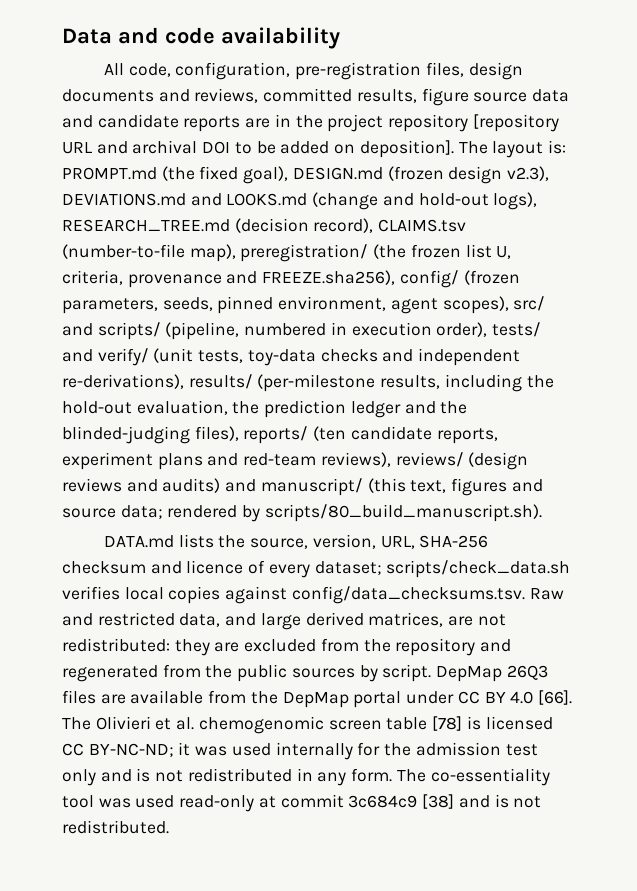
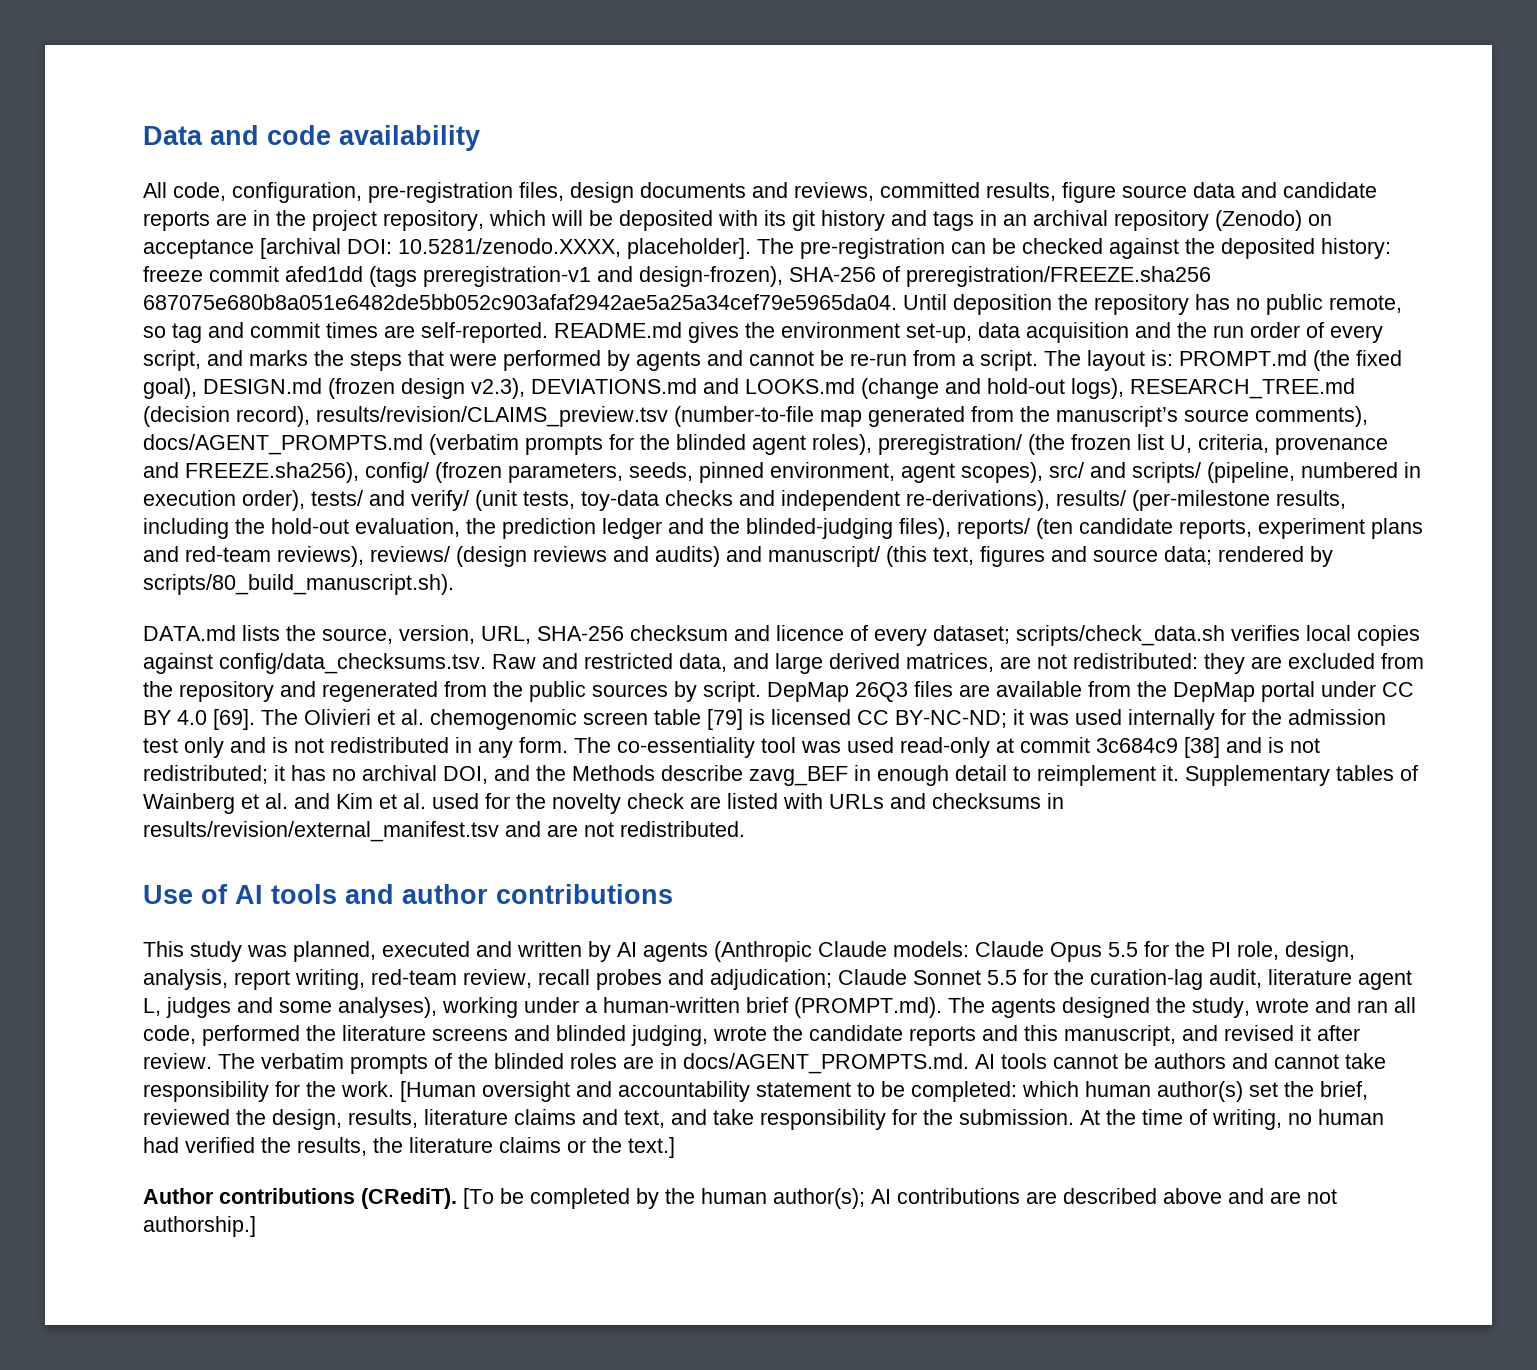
- All code, configuration, pre-registration files, design documents and reviews, committed results, figure source data and candidate reports are in the project repository [repository URL and archival DOI to be added on deposition].
+ All code, configuration, pre-registration files, design documents and reviews, committed results, figure source data and candidate reports are in the project repository, which will be deposited with its git history and tags in an archival repository (Zenodo) on acceptance [archival DOI: 10.5281/zenodo.XXXX, placeholder]. The pre-registration can be checked against the deposited history: freeze commit afed1dd (tags preregistration-v1 and design-frozen), SHA-256 of preregistration/FREEZE.sha256 687075e680b8a051e6482de5bb052c903afaf2942ae5a25a34cef79e5965da04. Until deposition the repository has no public remote, so tag and commit times are self-reported. README.md gives the environment set-up, data acquisition and the run order of every script, and marks the steps that were performed by agents and cannot be re-run from a script.
- PROMPT.md (the fixed goal), DESIGN.md (frozen design v2.3), DEVIATIONS.md and LOOKS.md (change and hold-out logs), RESEARCH_TREE.md (decision record), CLAIMS.tsv (number-to-file map), preregistration/ (the frozen list U, criteria, provenance and FREEZE.sha256), config/ (frozen parameters, seeds, pinned environment, agent scopes), src/ and scripts/ (pipeline, numbered in execution order), tests/ and verify/ (unit tests, toy-data checks and independent re-derivations), results/ (per-milestone results, including the hold-out evaluation, the prediction ledger and the blinded-judging files), reports/ (ten candidate reports, experiment plans and red-team reviews), reviews/ (design reviews and audits) and manuscript/ (this text, figures and source data;
+ PROMPT.md (the fixed goal), DESIGN.md (frozen design v2.3), DEVIATIONS.md and LOOKS.md (change and hold-out logs), RESEARCH_TREE.md (decision record), results/revision/CLAIMS_preview.tsv (number-to-file map generated from the manuscript’s source comments), docs/AGENT_PROMPTS.md (verbatim prompts for the blinded agent roles), preregistration/ (the frozen list U, criteria, provenance and FREEZE.sha256), config/ (frozen parameters, seeds, pinned environment, agent scopes), src/ and scripts/ (pipeline, numbered in execution order), tests/ and verify/ (unit tests, toy-data checks and independent re-derivations), results/ (per-milestone results, including the hold-out evaluation, the prediction ledger and the blinded-judging files), reports/ (ten candidate reports, experiment plans and red-team reviews), reviews/ (design reviews and audits) and manuscript/ (this text, figures and source data;
- DepMap 26Q3 files are available from the DepMap portal under CC BY 4.0 [66].
+ DepMap 26Q3 files are available from the DepMap portal under CC BY 4.0 [69].
- The Olivieri et al. chemogenomic screen table [78] is licensed CC BY-NC-ND; it was used internally for the admission test only and is not redistributed in any form.
+ The Olivieri et al. chemogenomic screen table [79] is licensed CC BY-NC-ND; it was used internally for the admission test only and is not redistributed in any form.
- The co-essentiality tool was used read-only at commit 3c684c9 [38] and is not redistributed.
+ The co-essentiality tool was used read-only at commit 3c684c9 [38] and is not redistributed; it has no archival DOI, and the Methods describe zavg_BEF in enough detail to reimplement it. Supplementary tables of Wainberg et al. and Kim et al. used for the novelty check are listed with URLs and checksums in results/revision/external_manifest.tsv and are not redistributed.
+ Use of AI tools and author contributions
+ This study was planned, executed and written by AI agents (Anthropic Claude models: Claude Opus 5.5 for the PI role, design, analysis, report writing, red-team review, recall probes and adjudication; Claude Sonnet 5.5 for the curation-lag audit, literature agent L, judges and some analyses), working under a human-written brief (PROMPT.md). The agents designed the study, wrote and ran all code, performed the literature screens and blinded judging, wrote the candidate reports and this manuscript, and revised it after review. The verbatim prompts of the blinded roles are in docs/AGENT_PROMPTS.md. AI tools cannot be authors and cannot take responsibility for the work. [Human oversight and accountability statement to be completed: which human author(s) set the brief, reviewed the design, results, literature claims and text, and take responsibility for the submission. At the time of writing, no human had verified the results, the literature claims or the text.]
+ Author contributions (CRediT). [To be completed by the human author(s); AI contributions are described above and are not authorship.]

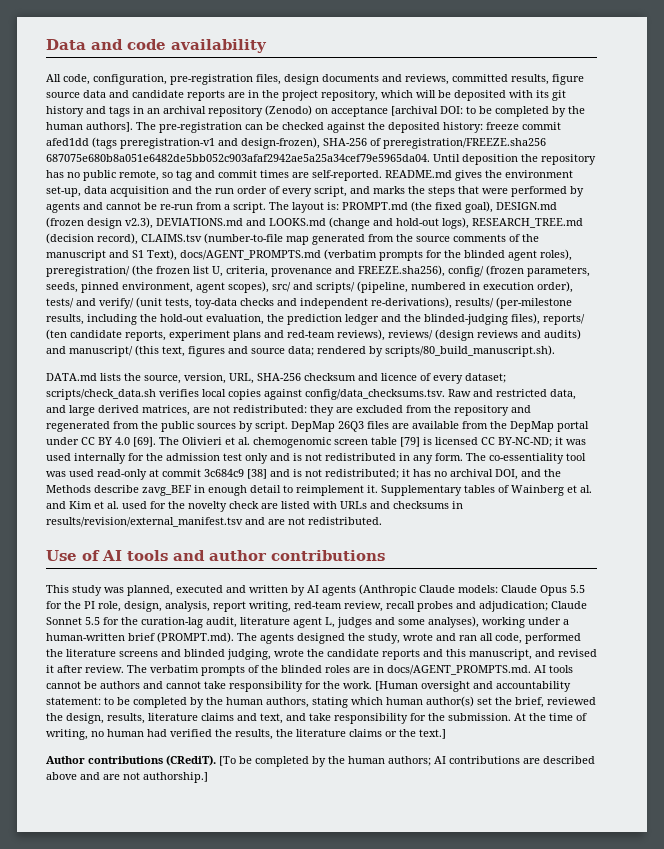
- All code, configuration, pre-registration files, design documents and reviews, committed results, figure source data and candidate reports are in the project repository, which will be deposited with its git history and tags in an archival repository (Zenodo) on acceptance [archival DOI: 10.5281/zenodo.XXXX, placeholder].
+ All code, configuration, pre-registration files, design documents and reviews, committed results, figure source data and candidate reports are in the project repository, which will be deposited with its git history and tags in an archival repository (Zenodo) on acceptance [archival DOI: to be completed by the human authors].
- PROMPT.md (the fixed goal), DESIGN.md (frozen design v2.3), DEVIATIONS.md and LOOKS.md (change and hold-out logs), RESEARCH_TREE.md (decision record), results/revision/CLAIMS_preview.tsv (number-to-file map generated from the manuscript’s source comments), docs/AGENT_PROMPTS.md (verbatim prompts for the blinded agent roles), preregistration/ (the frozen list U, criteria, provenance and FREEZE.sha256), config/ (frozen parameters, seeds, pinned environment, agent scopes), src/ and scripts/ (pipeline, numbered in execution order), tests/ and verify/ (unit tests, toy-data checks and independent re-derivations), results/ (per-milestone results, including the hold-out evaluation, the prediction ledger and the blinded-judging files), reports/ (ten candidate reports, experiment plans and red-team reviews), reviews/ (design reviews and audits) and manuscript/ (this text, figures and source data;
+ PROMPT.md (the fixed goal), DESIGN.md (frozen design v2.3), DEVIATIONS.md and LOOKS.md (change and hold-out logs), RESEARCH_TREE.md (decision record), CLAIMS.tsv (number-to-file map generated from the source comments of the manuscript and S1 Text), docs/AGENT_PROMPTS.md (verbatim prompts for the blinded agent roles), preregistration/ (the frozen list U, criteria, provenance and FREEZE.sha256), config/ (frozen parameters, seeds, pinned environment, agent scopes), src/ and scripts/ (pipeline, numbered in execution order), tests/ and verify/ (unit tests, toy-data checks and independent re-derivations), results/ (per-milestone results, including the hold-out evaluation, the prediction ledger and the blinded-judging files), reports/ (ten candidate reports, experiment plans and red-team reviews), reviews/ (design reviews and audits) and manuscript/ (this text, figures and source data;
- [Human oversight and accountability statement to be completed: which human author(s) set the brief, reviewed the design, results, literature claims and text, and take responsibility for the submission.
+ [Human oversight and accountability statement: to be completed by the human authors, stating which human author(s) set the brief, reviewed the design, results, literature claims and text, and take responsibility for the submission.
- [To be completed by the human author(s); AI contributions are described above and are not authorship.]
+ [To be completed by the human authors; AI contributions are described above and are not authorship.]

